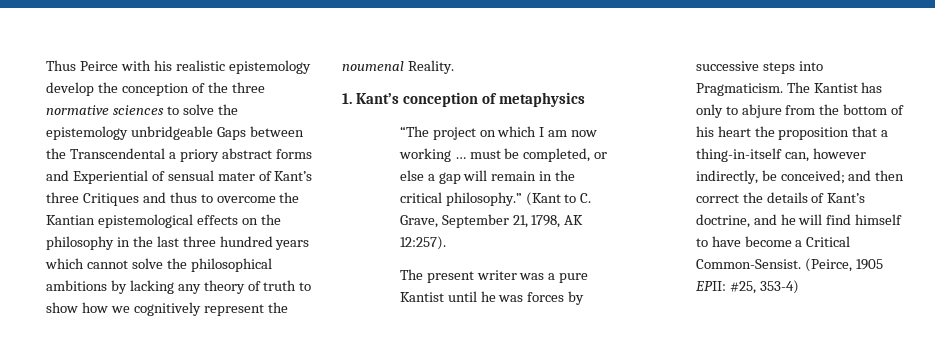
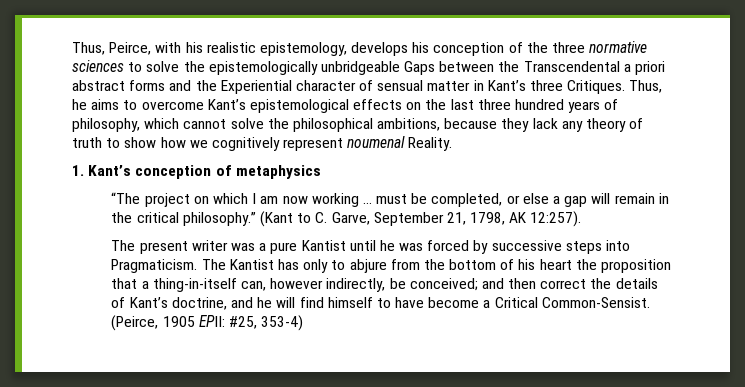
- Thus Peirce with his realistic epistemology develop the conception of the three normative sciences to solve the epistemology unbridgeable Gaps between the Transcendental a priory abstract forms and Experiential of sensual mater of Kant’s three Critiques and thus to overcome the Kantian epistemological effects on the philosophy in the last three hundred years which cannot solve the philosophical ambitions by lacking any theory of truth to show how we cognitively represent the noumenal Reality.
+ Thus, Peirce, with his realistic epistemology, develops his conception of the three normative sciences to solve the epistemologically unbridgeable Gaps between the Transcendental a priori abstract forms and the Experiential character of sensual matter in Kant’s three Critiques. Thus, he aims to overcome Kant’s epistemological effects on the last three hundred years of philosophy, which cannot solve the philosophical ambitions, because they lack any theory of truth to show how we cognitively represent noumenal Reality.
- (Kant to C. Grave, September 21, 1798, AK 12:257).
+ (Kant to C. Garve, September 21, 1798, AK 12:257).
- The present writer was a pure Kantist until he was forces by successive steps into Pragmaticism.
+ The present writer was a pure Kantist until he was forced by successive steps into Pragmaticism.

